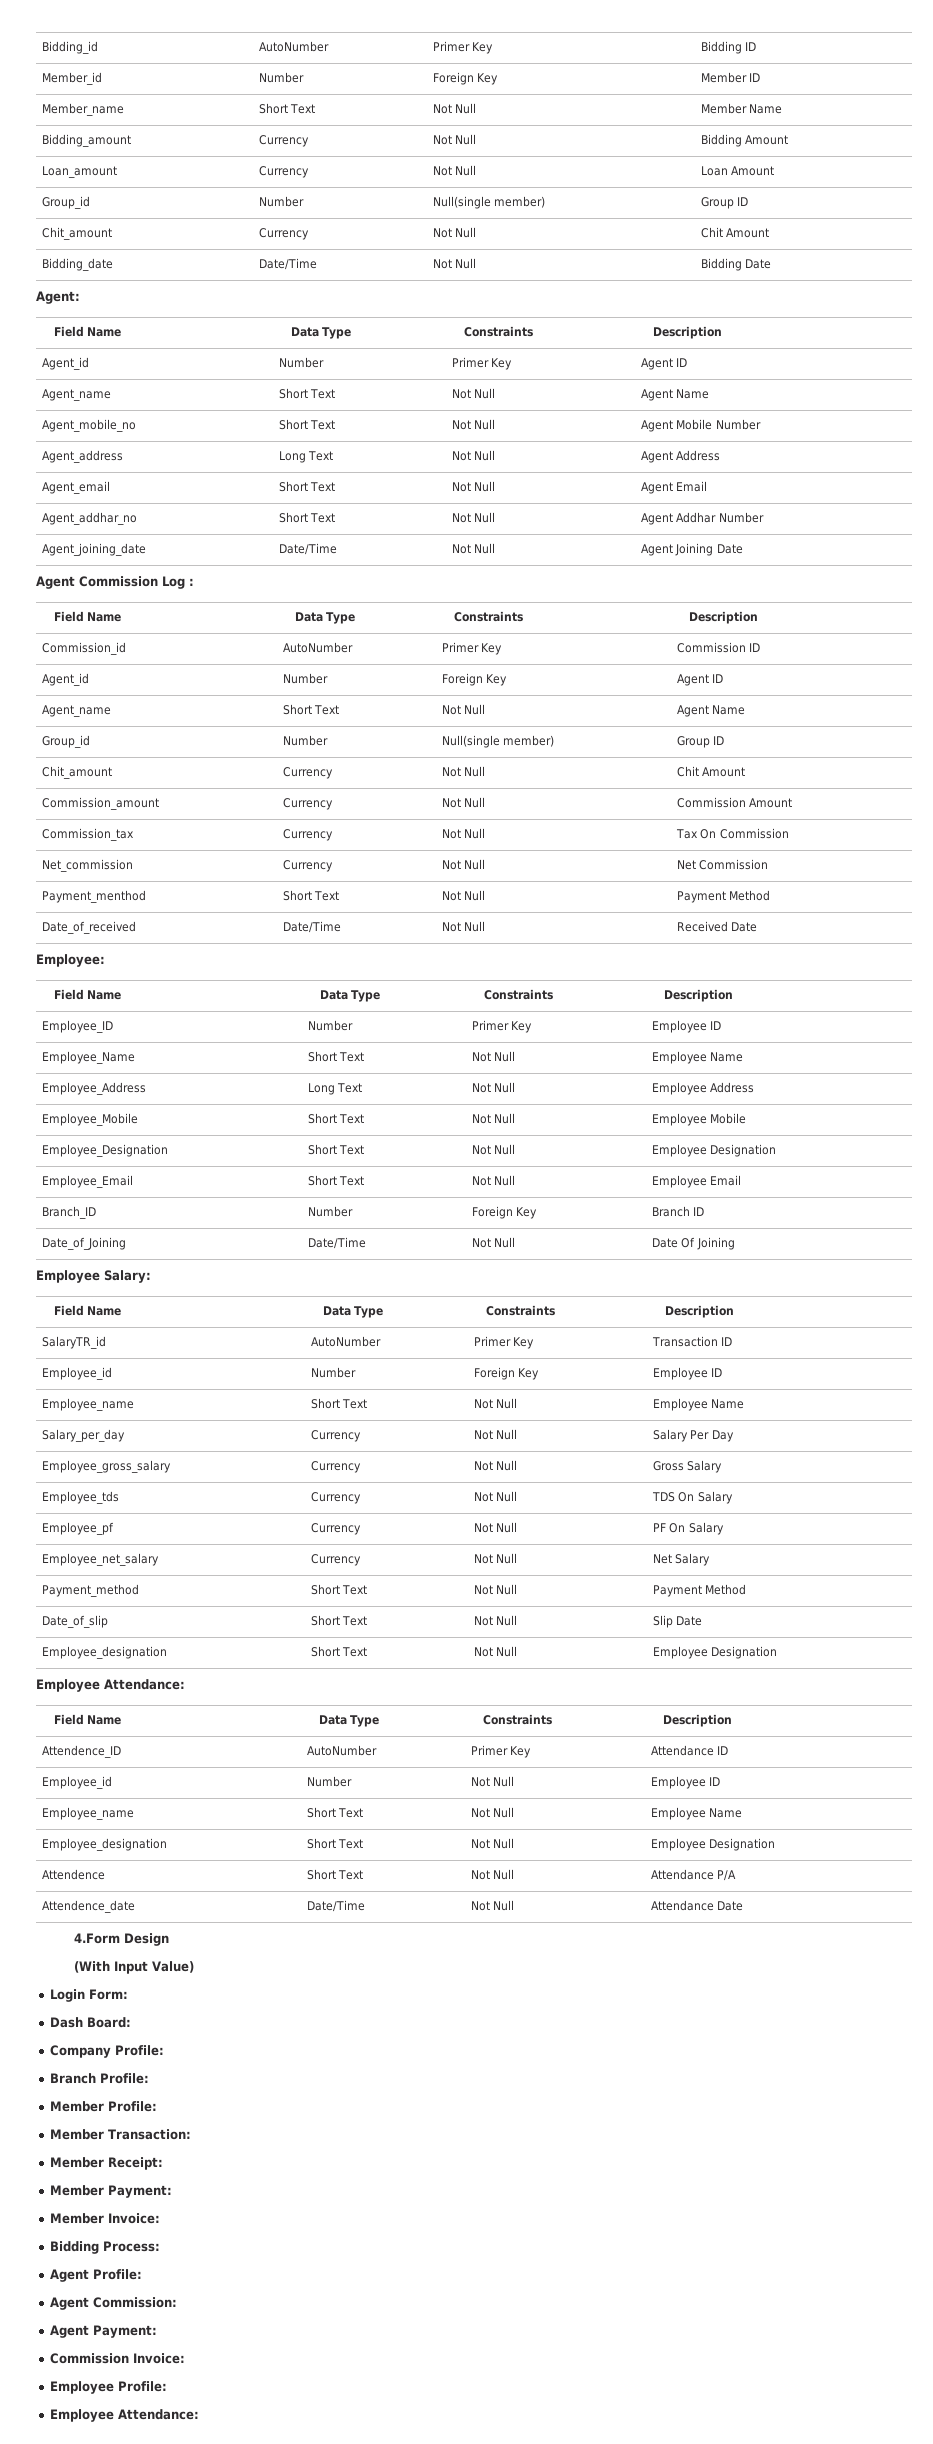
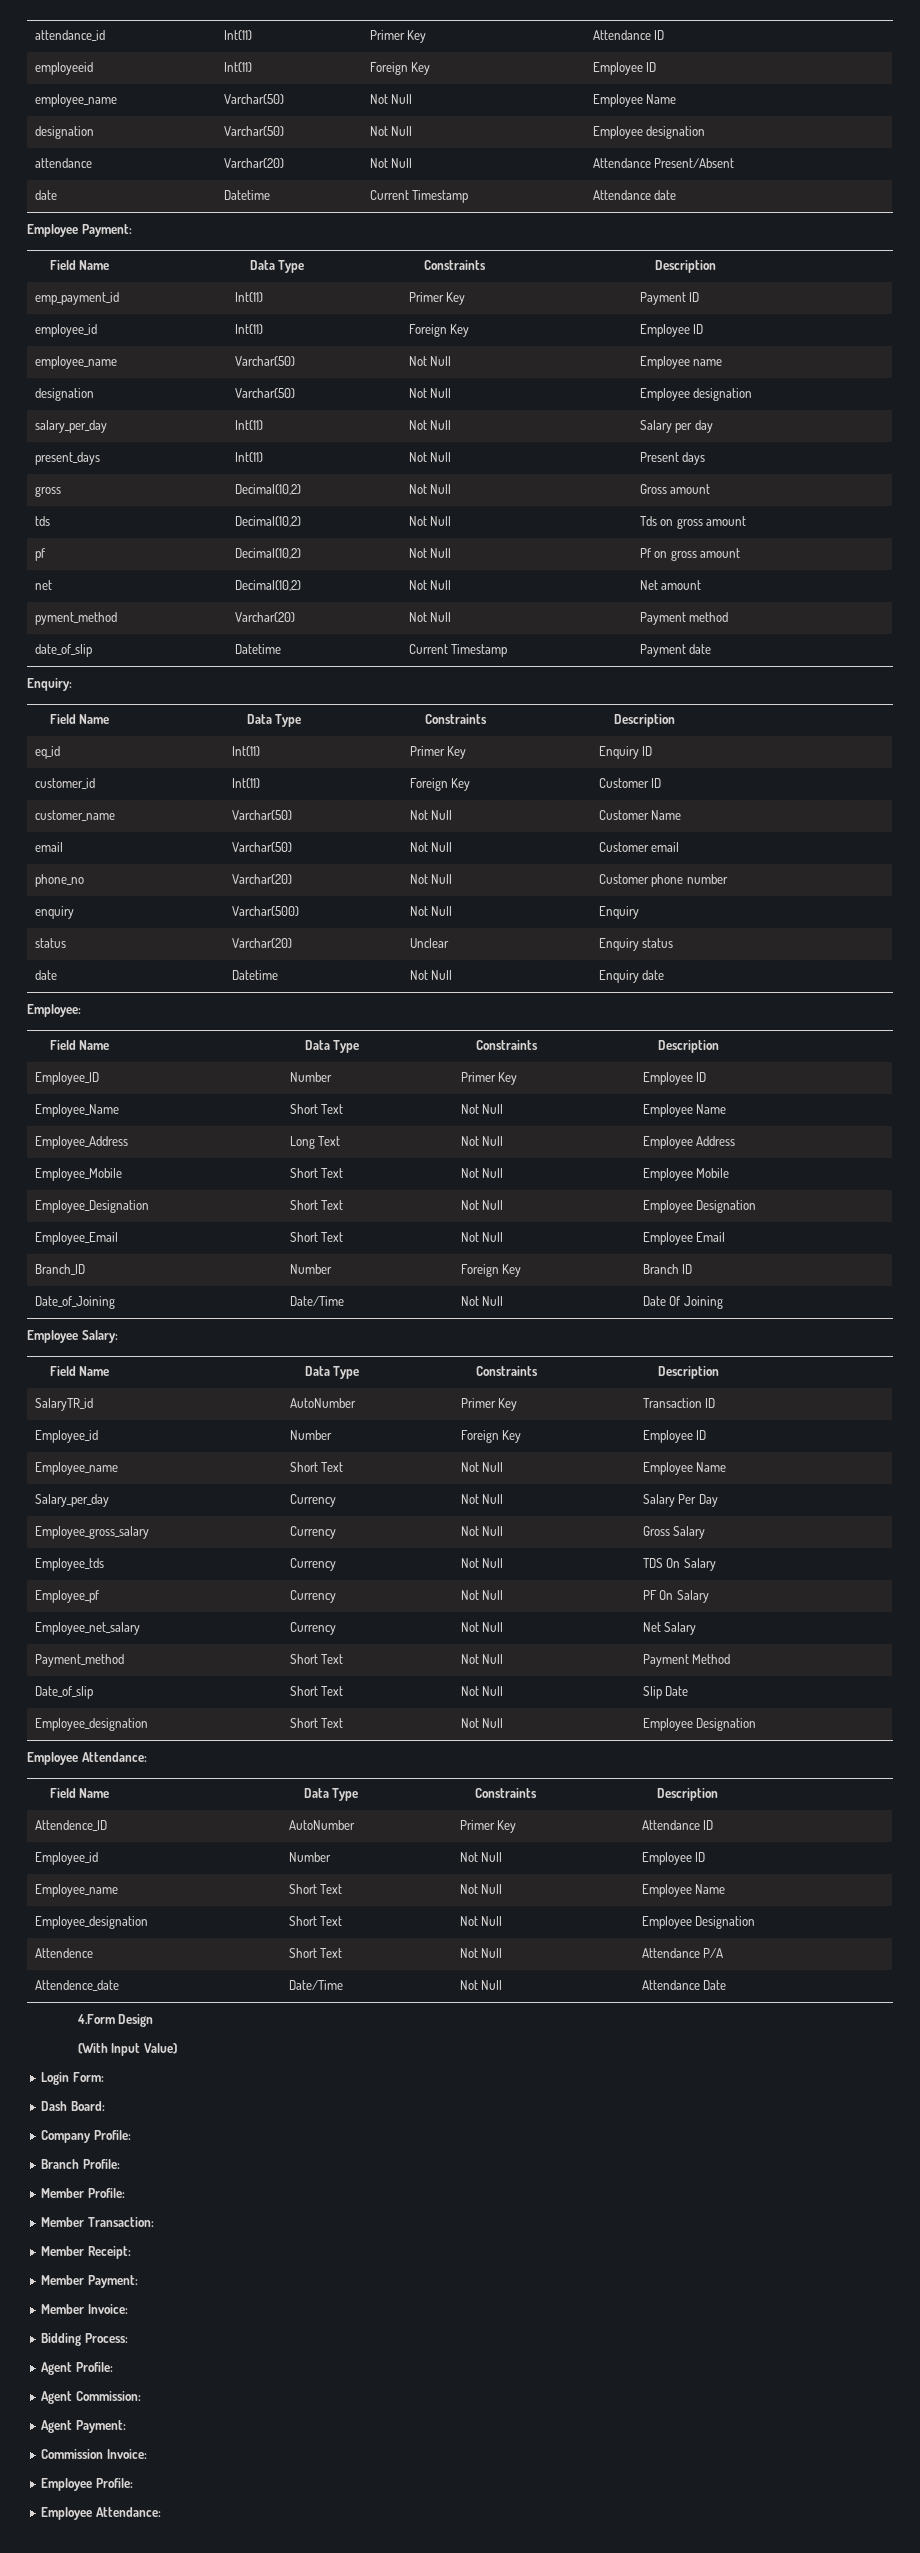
- Bidding_id | AutoNumber | Primer Key | Bidding ID
- Member_id | Number | Foreign Key | Member ID
- Member_name | Short Text | Not Null | Member Name
- Bidding_amount | Currency | Not Null | Bidding Amount
- Loan_amount | Currency | Not Null | Loan Amount
- Group_id | Number | Null(single member) | Group ID
- Chit_amount | Currency | Not Null | Chit Amount
- Bidding_date | Date/Time | Not Null | Bidding Date
- Agent:
+ attendance_id | Int(11) | Primer Key | Attendance ID
+ employeeid | Int(11) | Foreign Key | Employee ID
+ employee_name | Varchar(50) | Not Null | Employee Name
+ designation | Varchar(50) | Not Null | Employee designation
+ attendance | Varchar(20) | Not Null | Attendance Present/Absent
+ date | Datetime | Current Timestamp | Attendance date
+ Employee Payment:
  Field Name | Data Type | Constraints | Description
- Agent_id | Number | Primer Key | Agent ID
- Agent_name | Short Text | Not Null | Agent Name
- Agent_mobile_no | Short Text | Not Null | Agent Mobile Number
- Agent_address | Long Text | Not Null | Agent Address
- Agent_email | Short Text | Not Null | Agent Email
- Agent_addhar_no | Short Text | Not Null | Agent Addhar Number
- Agent_joining_date | Date/Time | Not Null | Agent Joining Date
- Agent Commission Log :
+ emp_payment_id | Int(11) | Primer Key | Payment ID
+ employee_id | Int(11) | Foreign Key | Employee ID
+ employee_name | Varchar(50) | Not Null | Employee name
+ designation | Varchar(50) | Not Null | Employee designation
+ salary_per_day | Int(11) | Not Null | Salary per day
+ present_days | Int(11) | Not Null | Present days
+ gross | Decimal(10,2) | Not Null | Gross amount
+ tds | Decimal(10,2) | Not Null | Tds on gross amount
+ pf | Decimal(10,2) | Not Null | Pf on gross amount
+ net | Decimal(10,2) | Not Null | Net amount
+ pyment_method | Varchar(20) | Not Null | Payment method
+ date_of_slip | Datetime | Current Timestamp | Payment date
+ Enquiry:
  Field Name | Data Type | Constraints | Description
- Commission_id | AutoNumber | Primer Key | Commission ID
- Agent_id | Number | Foreign Key | Agent ID
- Agent_name | Short Text | Not Null | Agent Name
- Group_id | Number | Null(single member) | Group ID
- Chit_amount | Currency | Not Null | Chit Amount
- Commission_amount | Currency | Not Null | Commission Amount
- Commission_tax | Currency | Not Null | Tax On Commission
- Net_commission | Currency | Not Null | Net Commission
- Payment_menthod | Short Text | Not Null | Payment Method
- Date_of_received | Date/Time | Not Null | Received Date
+ eq_id | Int(11) | Primer Key | Enquiry ID
+ customer_id | Int(11) | Foreign Key | Customer ID
+ customer_name | Varchar(50) | Not Null | Customer Name
+ email | Varchar(50) | Not Null | Customer email
+ phone_no | Varchar(20) | Not Null | Customer phone number
+ enquiry | Varchar(500) | Not Null | Enquiry
+ status | Varchar(20) | Unclear | Enquiry status
+ date | Datetime | Not Null | Enquiry date

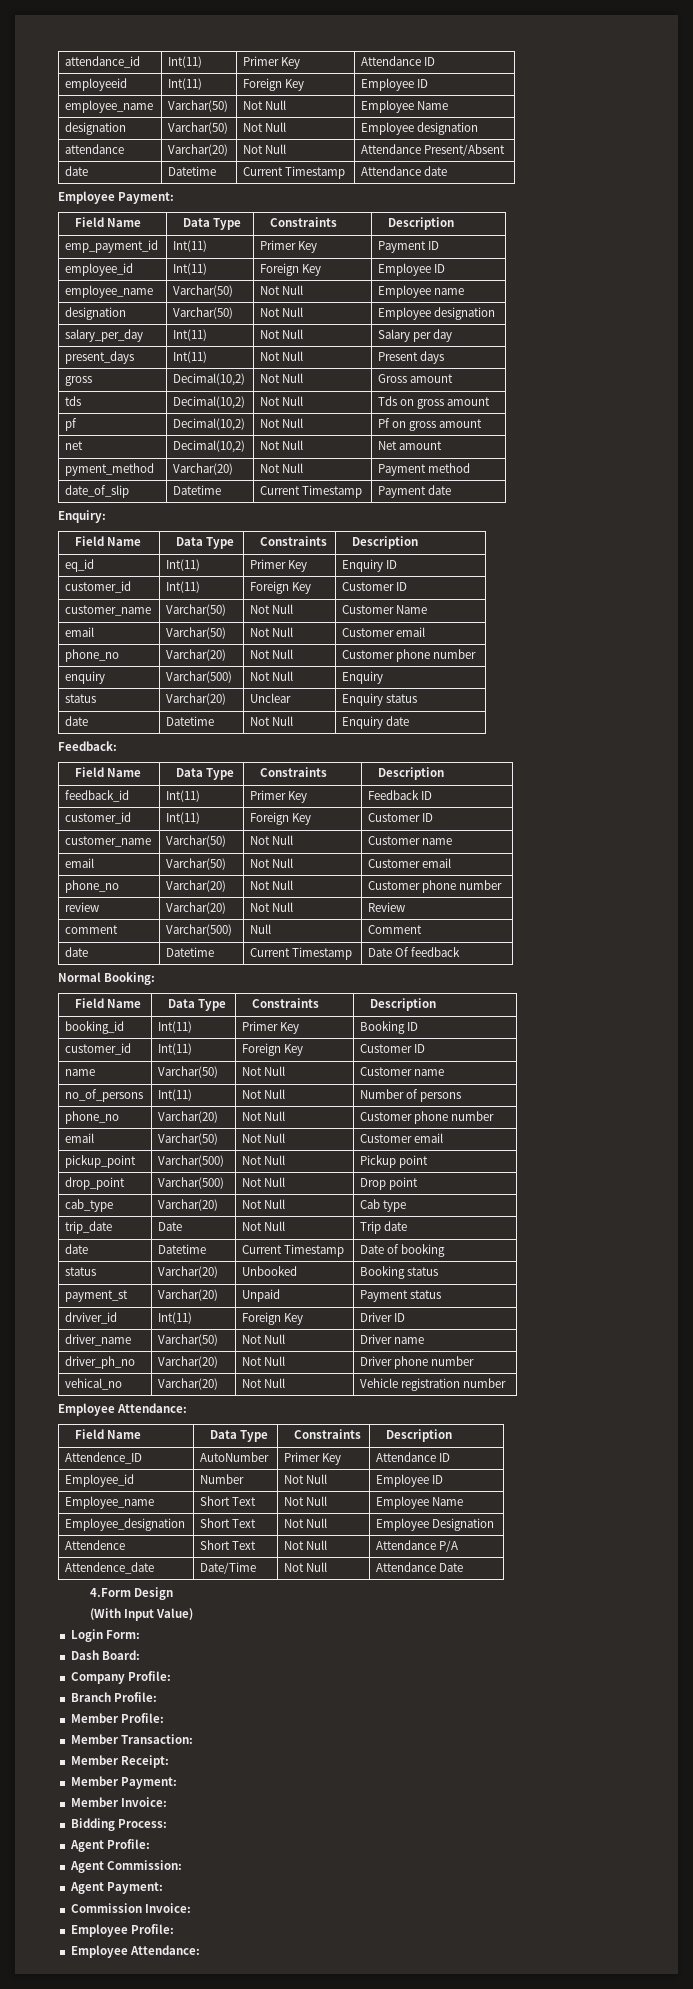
- Employee:
+ Feedback:
  Field Name | Data Type | Constraints | Description
- Employee_ID | Number | Primer Key | Employee ID
- Employee_Name | Short Text | Not Null | Employee Name
- Employee_Address | Long Text | Not Null | Employee Address
- Employee_Mobile | Short Text | Not Null | Employee Mobile
- Employee_Designation | Short Text | Not Null | Employee Designation
- Employee_Email | Short Text | Not Null | Employee Email
- Branch_ID | Number | Foreign Key | Branch ID
- Date_of_Joining | Date/Time | Not Null | Date Of Joining
- Employee Salary:
+ feedback_id | Int(11) | Primer Key | Feedback ID
+ customer_id | Int(11) | Foreign Key | Customer ID
+ customer_name | Varchar(50) | Not Null | Customer name
+ email | Varchar(50) | Not Null | Customer email
+ phone_no | Varchar(20) | Not Null | Customer phone number
+ review | Varchar(20) | Not Null | Review
+ comment | Varchar(500) | Null | Comment
+ date | Datetime | Current Timestamp | Date Of feedback
+ Normal Booking:
  Field Name | Data Type | Constraints | Description
- SalaryTR_id | AutoNumber | Primer Key | Transaction ID
- Employee_id | Number | Foreign Key | Employee ID
- Employee_name | Short Text | Not Null | Employee Name
- Salary_per_day | Currency | Not Null | Salary Per Day
- Employee_gross_salary | Currency | Not Null | Gross Salary
- Employee_tds | Currency | Not Null | TDS On Salary
- Employee_pf | Currency | Not Null | PF On Salary
- Employee_net_salary | Currency | Not Null | Net Salary
- Payment_method | Short Text | Not Null | Payment Method
- Date_of_slip | Short Text | Not Null | Slip Date
- Employee_designation | Short Text | Not Null | Employee Designation
+ booking_id | Int(11) | Primer Key | Booking ID
+ customer_id | Int(11) | Foreign Key | Customer ID
+ name | Varchar(50) | Not Null | Customer name
+ no_of_persons | Int(11) | Not Null | Number of persons
+ phone_no | Varchar(20) | Not Null | Customer phone number
+ email | Varchar(50) | Not Null | Customer email
+ pickup_point | Varchar(500) | Not Null | Pickup point
+ drop_point | Varchar(500) | Not Null | Drop point
+ cab_type | Varchar(20) | Not Null | Cab type
+ trip_date | Date | Not Null | Trip date
+ date | Datetime | Current Timestamp | Date of booking
+ status | Varchar(20) | Unbooked | Booking status
+ payment_st | Varchar(20) | Unpaid | Payment status
+ drviver_id | Int(11) | Foreign Key | Driver ID
+ driver_name | Varchar(50) | Not Null | Driver name
+ driver_ph_no | Varchar(20) | Not Null | Driver phone number
+ vehical_no | Varchar(20) | Not Null | Vehicle registration number

